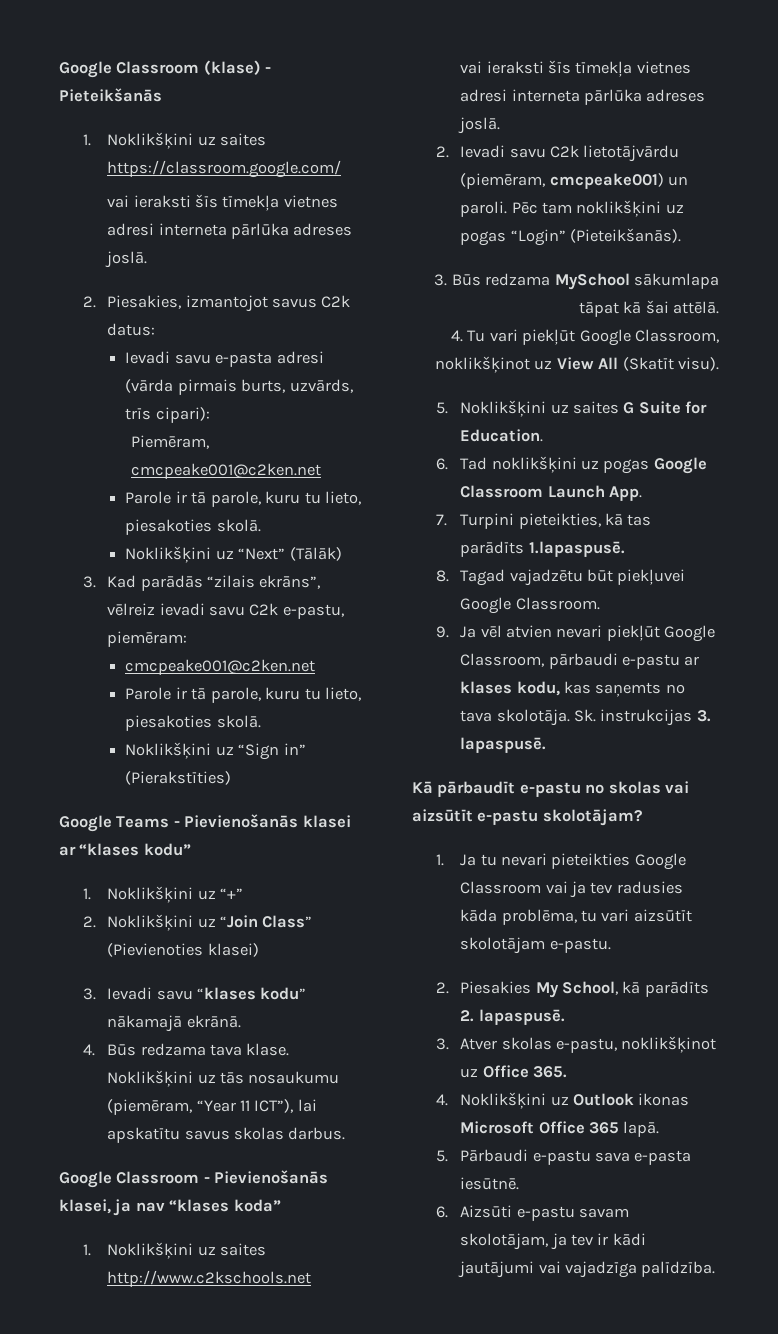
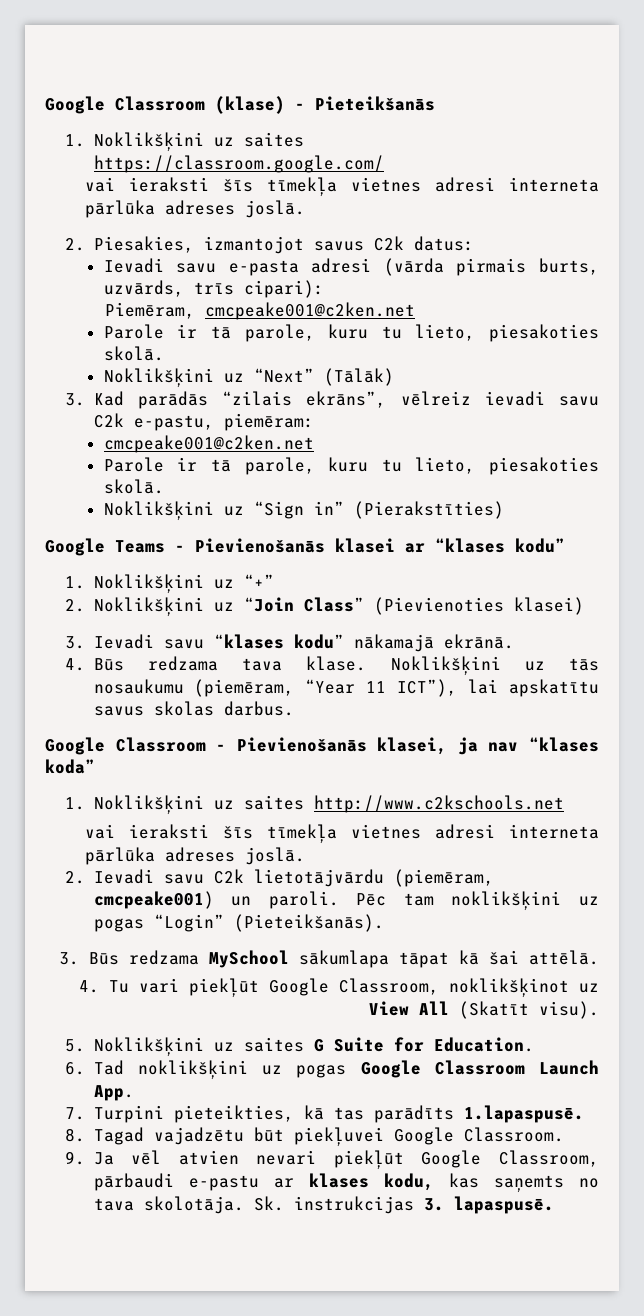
- Kā pārbaudīt e-pastu no skolas vai aizsūtīt e-pastu skolotājam?
- 1. Ja tu nevari pieteikties Google Classroom vai ja tev radusies kāda problēma, tu vari aizsūtīt skolotājam e-pastu.
- 2. Piesakies My School, kā parādīts 2. lapaspusē.
- 3. Atver skolas e-pastu, noklikšķinot uz Office 365.
- 4. Noklikšķini uz Outlook ikonas Microsoft Office 365 lapā.
- 5. Pārbaudi e-pastu sava e-pasta iesūtnē.
- 6. Aizsūti e-pastu savam skolotājam, ja tev ir kādi jautājumi vai vajadzīga palīdzība.

